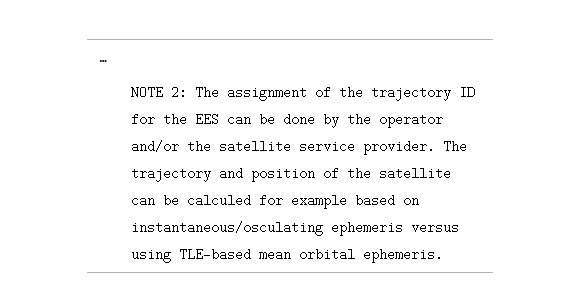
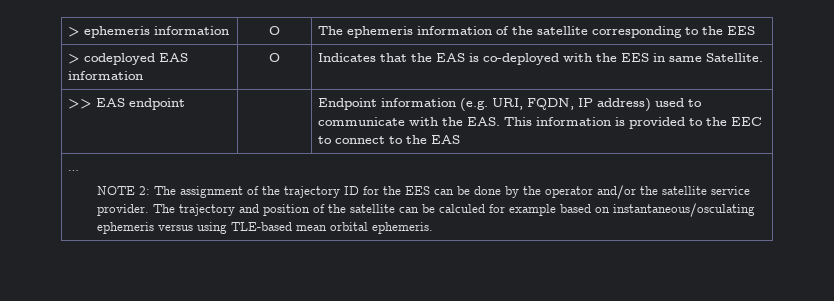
+ > ephemeris information | O | The ephemeris information of the satellite corresponding to the EES
+ > codeployed EAS information | O | Indicates that the EAS is co-deployed with the EES in same Satellite.
+ >> EAS endpoint | | Endpoint information (e.g. URI, FQDN, IP address) used to communicate with the EAS. This information is provided to the EEC to connect to the EAS

